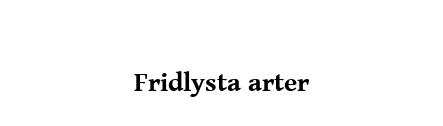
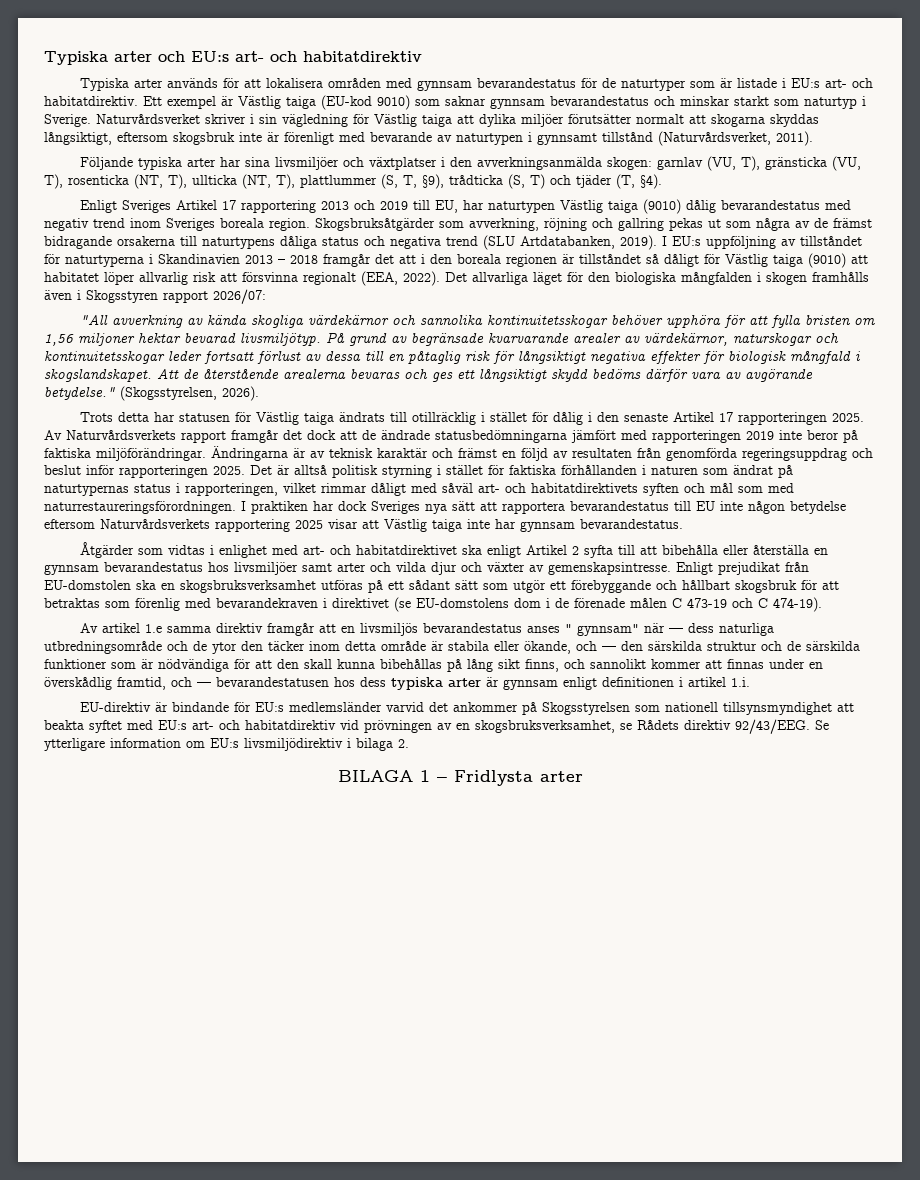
- Fridlysta arter
+ Typiska arter och EU:s art- och habitatdirektiv
+ Typiska arter används för att lokalisera områden med gynnsam bevarandestatus för de naturtyper som är listade i EU:s art- och habitatdirektiv. Ett exempel är Västlig taiga (EU-kod 9010) som saknar gynnsam bevarandestatus och minskar starkt som naturtyp i Sverige. Naturvårdsverket skriver i sin vägledning för Västlig taiga att dylika miljöer förutsätter normalt att skogarna skyddas långsiktigt, eftersom skogsbruk inte är förenligt med bevarande av naturtypen i gynnsamt tillstånd (Naturvårdsverket, 2011).
+ Följande typiska arter har sina livsmiljöer och växtplatser i den avverkningsanmälda skogen: garnlav (VU, T), gränsticka (VU, T), rosenticka (NT, T), ullticka (NT, T), plattlummer (S, T, §9), trådticka (S, T) och tjäder (T, §4).
+ Enligt Sveriges Artikel 17 rapportering 2013 och 2019 till EU, har naturtypen Västlig taiga (9010) dålig bevarandestatus med negativ trend inom Sveriges boreala region. Skogsbruksåtgärder som avverkning, röjning och gallring pekas ut som några av de främst bidragande orsakerna till naturtypens dåliga status och negativa trend (SLU Artdatabanken, 2019). I EU:s uppföljning av tillståndet för naturtyperna i Skandinavien 2013 – 2018 framgår det att i den boreala regionen är tillståndet så dåligt för Västlig taiga (9010) att habitatet löper allvarlig risk att försvinna regionalt (EEA, 2022). Det allvarliga läget för den biologiska mångfalden i skogen framhålls även i Skogsstyren rapport 2026/07:
+ "All avverkning av kända skogliga värdekärnor och sannolika kontinuitetsskogar behöver upphöra för att fylla bristen om 1,56 miljoner hektar bevarad livsmiljötyp. På grund av begränsade kvarvarande arealer av värdekärnor, naturskogar och kontinuitetsskogar leder fortsatt förlust av dessa till en påtaglig risk för långsiktigt negativa effekter för biologisk mångfald i skogslandskapet. Att de återstående arealerna bevaras och ges ett långsiktigt skydd bedöms därför vara av avgörande betydelse." (Skogsstyrelsen, 2026).
+ Trots detta har statusen för Västlig taiga ändrats till otillräcklig i stället för dålig i den senaste Artikel 17 rapporteringen 2025. Av Naturvårdsverkets rapport framgår det dock att de ändrade statusbedömningarna jämfört med rapporteringen 2019 inte beror på faktiska miljöförändringar. Ändringarna är av teknisk karaktär och främst en följd av resultaten från genomförda regeringsuppdrag och beslut inför rapporteringen 2025. Det är alltså politisk styrning i stället för faktiska förhållanden i naturen som ändrat på naturtypernas status i rapporteringen, vilket rimmar dåligt med såväl art- och habitatdirektivets syften och mål som med naturrestaureringsförordningen. I praktiken har dock Sveriges nya sätt att rapportera bevarandestatus till EU inte någon betydelse eftersom Naturvårdsverkets rapportering 2025 visar att Västlig taiga inte har gynnsam bevarandestatus.
+ Åtgärder som vidtas i enlighet med art- och habitatdirektivet ska enligt Artikel 2 syfta till att bibehålla eller återställa en gynnsam bevarandestatus hos livsmiljöer samt arter och vilda djur och växter av gemenskapsintresse. Enligt prejudikat från EU-domstolen ska en skogsbruksverksamhet utföras på ett sådant sätt som utgör ett förebyggande och hållbart skogsbruk för att betraktas som förenlig med bevarandekraven i direktivet (se EU-domstolens dom i de förenade målen C 473-19 och C 474-19).
+ Av artikel 1.e samma direktiv framgår att en livsmiljös bevarandestatus anses " gynnsam" när — dess naturliga utbredningsområde och de ytor den täcker inom detta område är stabila eller ökande, och — den särskilda struktur och de särskilda funktioner som är nödvändiga för att den skall kunna bibehållas på lång sikt finns, och sannolikt kommer att finnas under en överskådlig framtid, och — bevarandestatusen hos dess typiska arter är gynnsam enligt definitionen i artikel 1.i.
+ EU-direktiv är bindande för EU:s medlemsländer varvid det ankommer på Skogsstyrelsen som nationell tillsynsmyndighet att beakta syftet med EU:s art- och habitatdirektiv vid prövningen av en skogsbruksverksamhet, se Rådets direktiv 92/43/EEG. Se ytterligare information om EU:s livsmiljödirektiv i bilaga 2.
+ BILAGA 1 – Fridlysta arter

